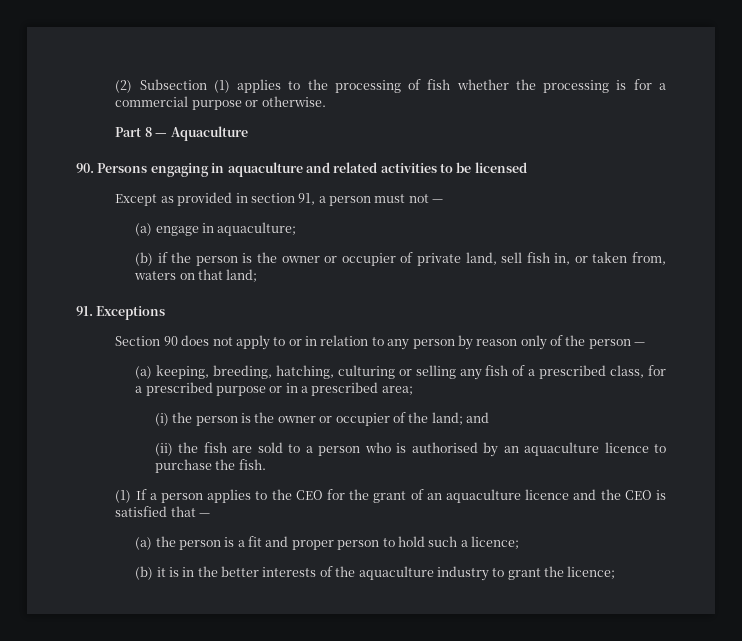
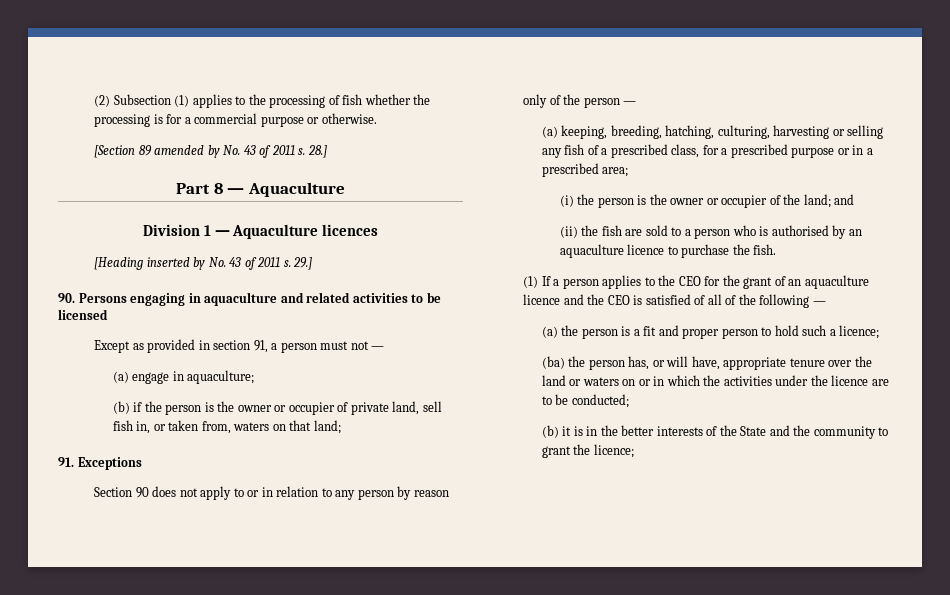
+ [Section 89 amended by No. 43 of 2011 s. 28.]
  Part 8 — Aquaculture
+ Division 1 — Aquaculture licences
+ [Heading inserted by No. 43 of 2011 s. 29.]
- (a) keeping, breeding, hatching, culturing or selling any fish of a prescribed class, for a prescribed purpose or in a prescribed area;
+ (a) keeping, breeding, hatching, culturing, harvesting or selling any fish of a prescribed class, for a prescribed purpose or in a prescribed area;
- (1) If a person applies to the CEO for the grant of an aquaculture licence and the CEO is satisfied that —
+ (1) If a person applies to the CEO for the grant of an aquaculture licence and the CEO is satisfied of all of the following —
+ (ba) the person has, or will have, appropriate tenure over the land or waters on or in which the activities under the licence are to be conducted;
- (b) it is in the better interests of the aquaculture industry to grant the licence;
+ (b) it is in the better interests of the State and the community to grant the licence;

